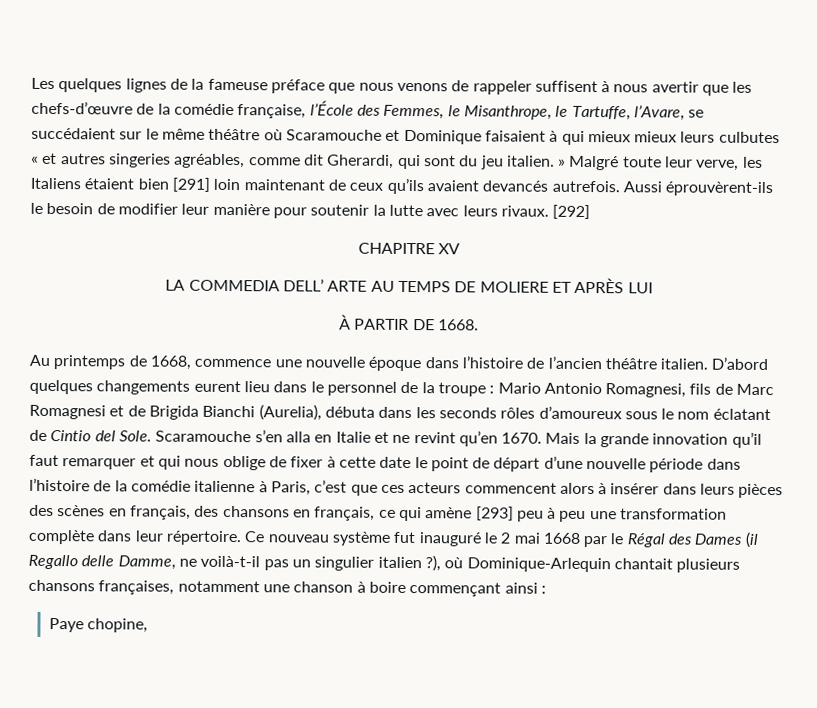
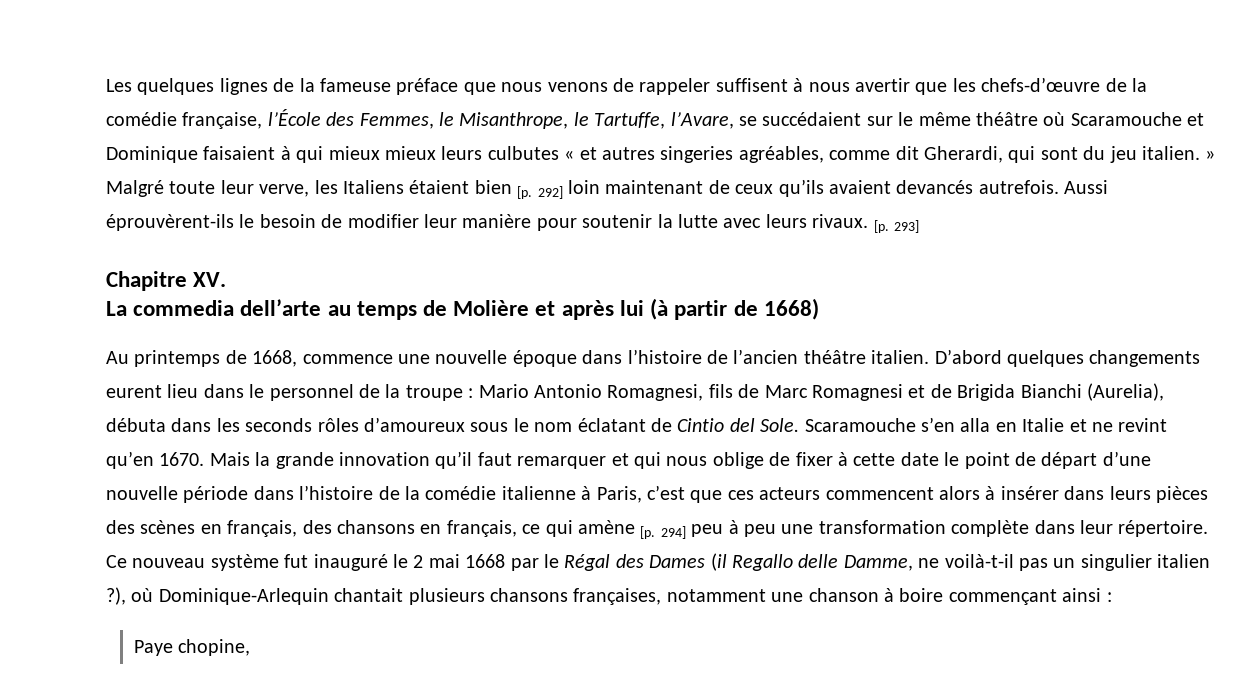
- Les quelques lignes de la fameuse préface que nous venons de rappeler suffisent à nous avertir que les chefs-d’œuvre de la comédie française, l’École des Femmes, le Misanthrope, le Tartuffe, l’Avare, se succédaient sur le même théâtre où Scaramouche et Dominique faisaient à qui mieux mieux leurs culbutes « et autres singeries agréables, comme dit Gherardi, qui sont du jeu italien. » Malgré toute leur verve, les Italiens étaient bien [291] loin maintenant de ceux qu’ils avaient devancés autrefois.
+ Les quelques lignes de la fameuse préface que nous venons de rappeler suffisent à nous avertir que les chefs-d’œuvre de la comédie française, l’École des Femmes, le Misanthrope, le Tartuffe, l’Avare, se succédaient sur le même théâtre où Scaramouche et Dominique faisaient à qui mieux mieux leurs culbutes « et autres singeries agréables, comme dit Gherardi, qui sont du jeu italien. » Malgré toute leur verve, les Italiens étaient bien [p. 292] loin maintenant de ceux qu’ils avaient devancés autrefois.
- [292]
- CHAPITRE XV
- LA COMMEDIA DELL’ ARTE AU TEMPS DE MOLIERE ET APRÈS LUI
- À PARTIR DE 1668.
+ [p. 293]
+ Chapitre XV.
+ La commedia dell’arte au temps de Molière et après lui (à partir de 1668)
- Mais la grande innovation qu’il faut remarquer et qui nous oblige de fixer à cette date le point de départ d’une nouvelle période dans l’histoire de la comédie italienne à Paris, c’est que ces acteurs commencent alors à insérer dans leurs pièces des scènes en français, des chansons en français, ce qui amène [293] peu à peu une transformation complète dans leur répertoire.
+ Mais la grande innovation qu’il faut remarquer et qui nous oblige de fixer à cette date le point de départ d’une nouvelle période dans l’histoire de la comédie italienne à Paris, c’est que ces acteurs commencent alors à insérer dans leurs pièces des scènes en français, des chansons en français, ce qui amène [p. 294] peu à peu une transformation complète dans leur répertoire.

